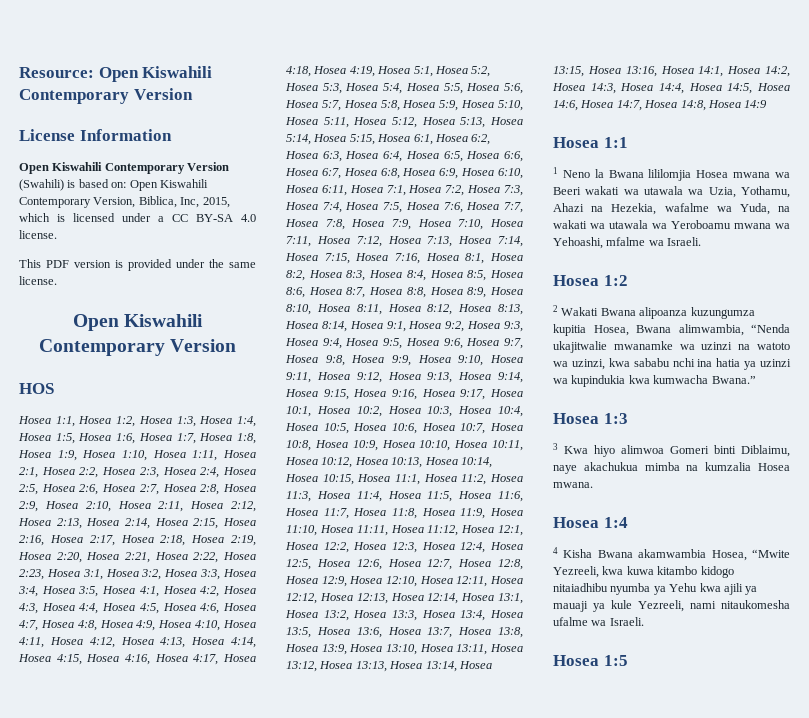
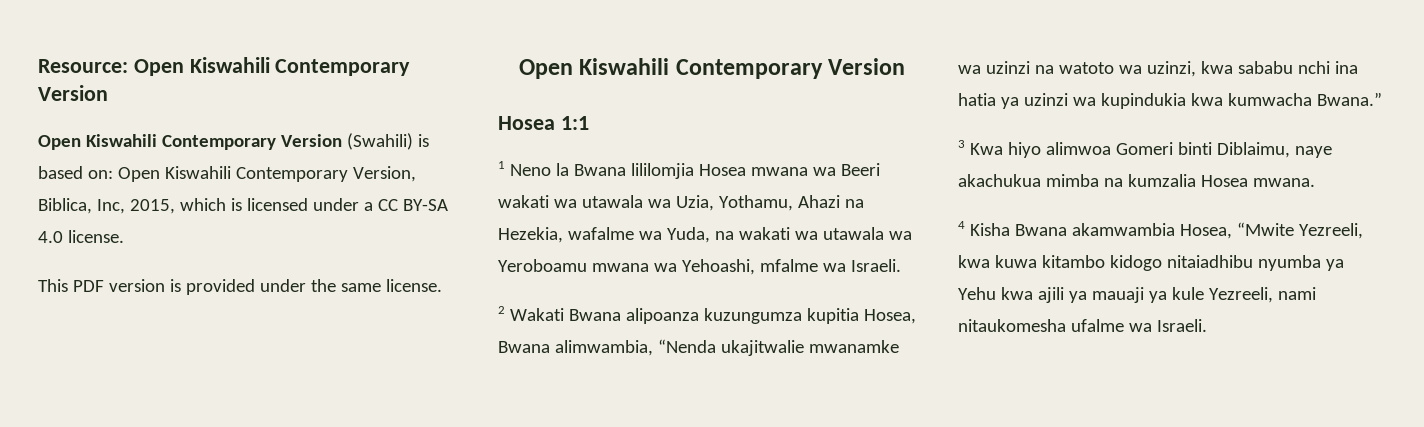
- License Information
- HOS
- Hosea 1:1, Hosea 1:2, Hosea 1:3, Hosea 1:4, Hosea 1:5, Hosea 1:6, Hosea 1:7, Hosea 1:8, Hosea 1:9, Hosea 1:10, Hosea 1:11, Hosea 2:1, Hosea 2:2, Hosea 2:3, Hosea 2:4, Hosea 2:5, Hosea 2:6, Hosea 2:7, Hosea 2:8, Hosea 2:9, Hosea 2:10, Hosea 2:11, Hosea 2:12, Hosea 2:13, Hosea 2:14, Hosea 2:15, Hosea 2:16, Hosea 2:17, Hosea 2:18, Hosea 2:19, Hosea 2:20, Hosea 2:21, Hosea 2:22, Hosea 2:23, Hosea 3:1, Hosea 3:2, Hosea 3:3, Hosea 3:4, Hosea 3:5, Hosea 4:1, Hosea 4:2, Hosea 4:3, Hosea 4:4, Hosea 4:5, Hosea 4:6, Hosea 4:7, Hosea 4:8, Hosea 4:9, Hosea 4:10, Hosea 4:11, Hosea 4:12, Hosea 4:13, Hosea 4:14, Hosea 4:15, Hosea 4:16, Hosea 4:17, Hosea 4:18, Hosea 4:19, Hosea 5:1, Hosea 5:2, Hosea 5:3, Hosea 5:4, Hosea 5:5, Hosea 5:6, Hosea 5:7, Hosea 5:8, Hosea 5:9, Hosea 5:10, Hosea 5:11, Hosea 5:12, Hosea 5:13, Hosea 5:14, Hosea 5:15, Hosea 6:1, Hosea 6:2, Hosea 6:3, Hosea 6:4, Hosea 6:5, Hosea 6:6, Hosea 6:7, Hosea 6:8, Hosea 6:9, Hosea 6:10, Hosea 6:11, Hosea 7:1, Hosea 7:2, Hosea 7:3, Hosea 7:4, Hosea 7:5, Hosea 7:6, Hosea 7:7, Hosea 7:8, Hosea 7:9, Hosea 7:10, Hosea 7:11, Hosea 7:12, Hosea 7:13, Hosea 7:14, Hosea 7:15, Hosea 7:16, Hosea 8:1, Hosea 8:2, Hosea 8:3, Hosea 8:4, Hosea 8:5, Hosea 8:6, Hosea 8:7, Hosea 8:8, Hosea 8:9, Hosea 8:10, Hosea 8:11, Hosea 8:12, Hosea 8:13, Hosea 8:14, Hosea 9:1, Hosea 9:2, Hosea 9:3, Hosea 9:4, Hosea 9:5, Hosea 9:6, Hosea 9:7, Hosea 9:8, Hosea 9:9, Hosea 9:10, Hosea 9:11, Hosea 9:12, Hosea 9:13, Hosea 9:14, Hosea 9:15, Hosea 9:16, Hosea 9:17, Hosea 10:1, Hosea 10:2, Hosea 10:3, Hosea 10:4, Hosea 10:5, Hosea 10:6, Hosea 10:7, Hosea 10:8, Hosea 10:9, Hosea 10:10, Hosea 10:11, Hosea 10:12, Hosea 10:13, Hosea 10:14, Hosea 10:15, Hosea 11:1, Hosea 11:2, Hosea 11:3, Hosea 11:4, Hosea 11:5, Hosea 11:6, Hosea 11:7, Hosea 11:8, Hosea 11:9, Hosea 11:10, Hosea 11:11, Hosea 11:12, Hosea 12:1, Hosea 12:2, Hosea 12:3, Hosea 12:4, Hosea 12:5, Hosea 12:6, Hosea 12:7, Hosea 12:8, Hosea 12:9, Hosea 12:10, Hosea 12:11, Hosea 12:12, Hosea 12:13, Hosea 12:14, Hosea 13:1, Hosea 13:2, Hosea 13:3, Hosea 13:4, Hosea 13:5, Hosea 13:6, Hosea 13:7, Hosea 13:8, Hosea 13:9, Hosea 13:10, Hosea 13:11, Hosea 13:12, Hosea 13:13, Hosea 13:14, Hosea 13:15, Hosea 13:16, Hosea 14:1, Hosea 14:2, Hosea 14:3, Hosea 14:4, Hosea 14:5, Hosea 14:6, Hosea 14:7, Hosea 14:8, Hosea 14:9
- Hosea 1:2
- Hosea 1:3
- Hosea 1:4
- Hosea 1:5

